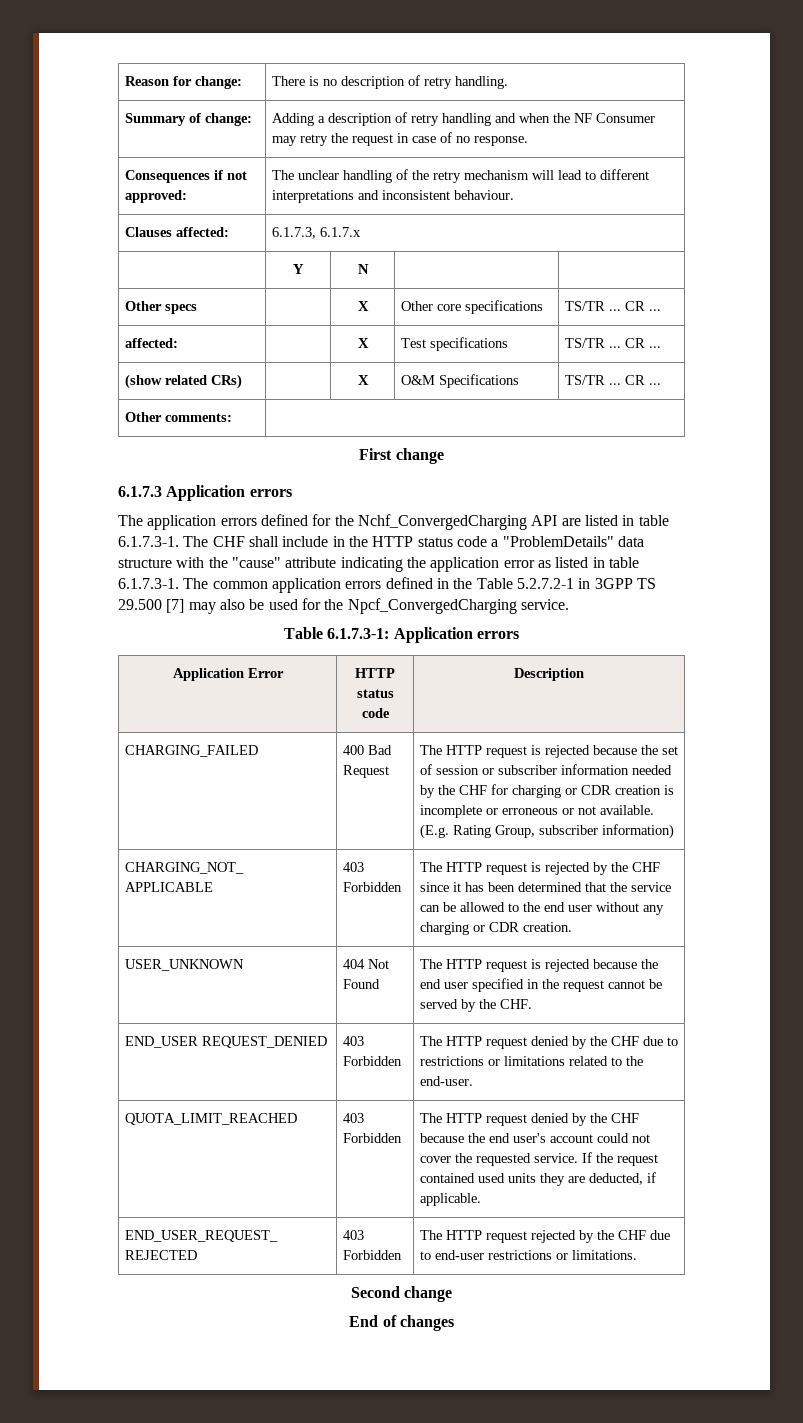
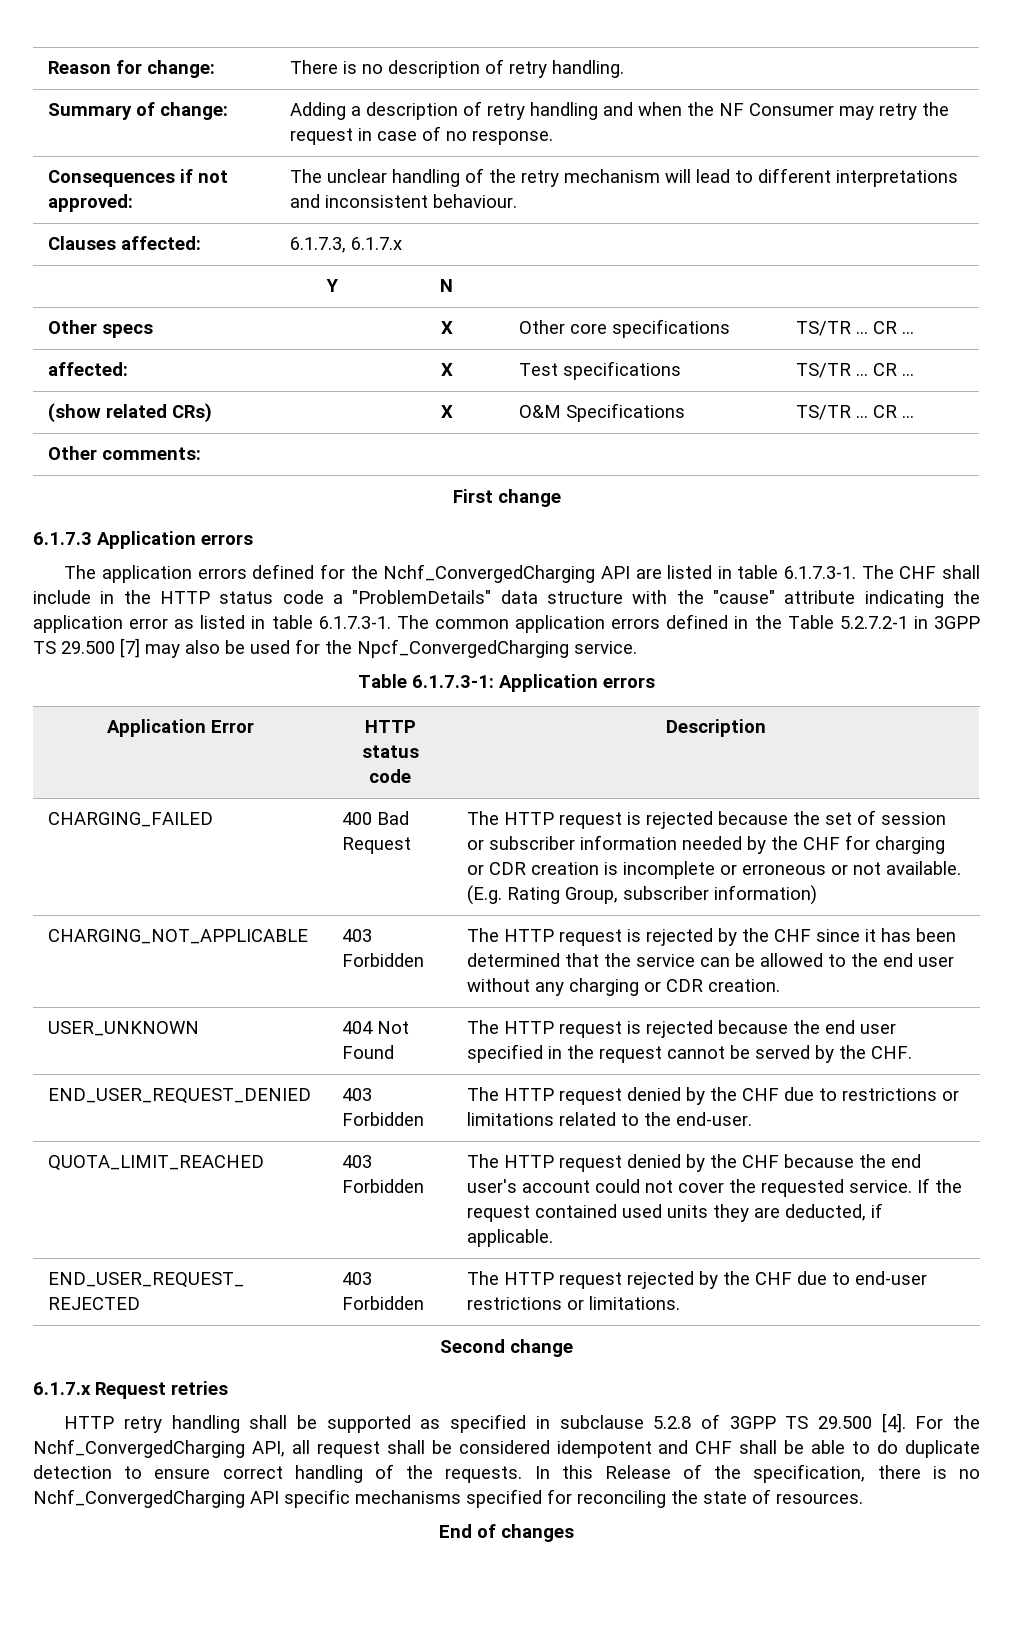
- END_USER REQUEST_DENIED | 403 Forbidden | The HTTP request denied by the CHF due to restrictions or limitations related to the end-user.
+ END_USER_REQUEST_DENIED | 403 Forbidden | The HTTP request denied by the CHF due to restrictions or limitations related to the end-user.
+ 6.1.7.x Request retries
+ HTTP retry handling shall be supported as specified in subclause 5.2.8 of 3GPP TS 29.500 [4]. For the Nchf_ConvergedCharging API, all request shall be considered idempotent and CHF shall be able to do duplicate detection to ensure correct handling of the requests. In this Release of the specification, there is no Nchf_ConvergedCharging API specific mechanisms specified for reconciling the state of resources.

